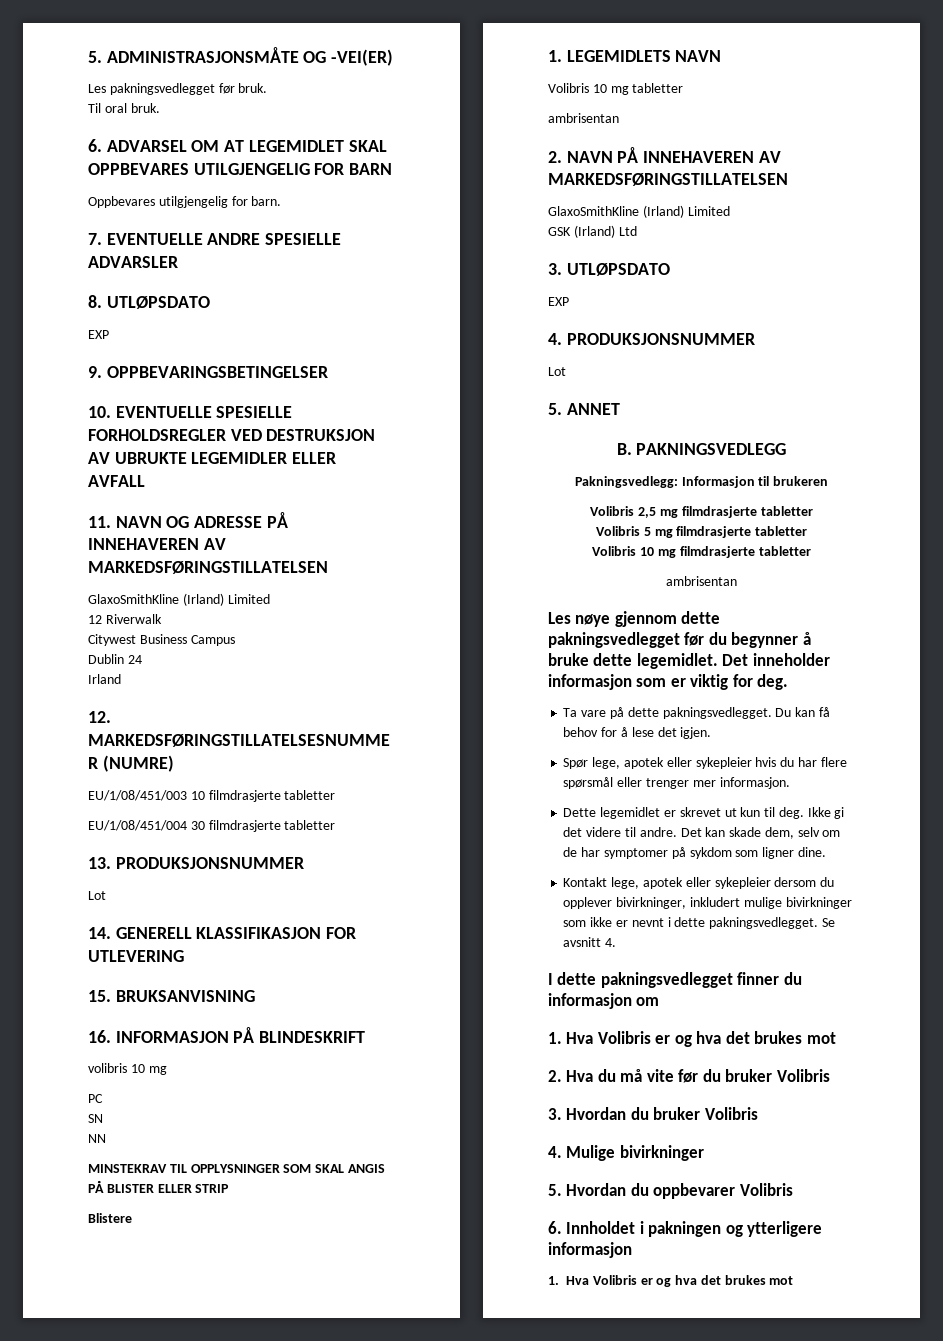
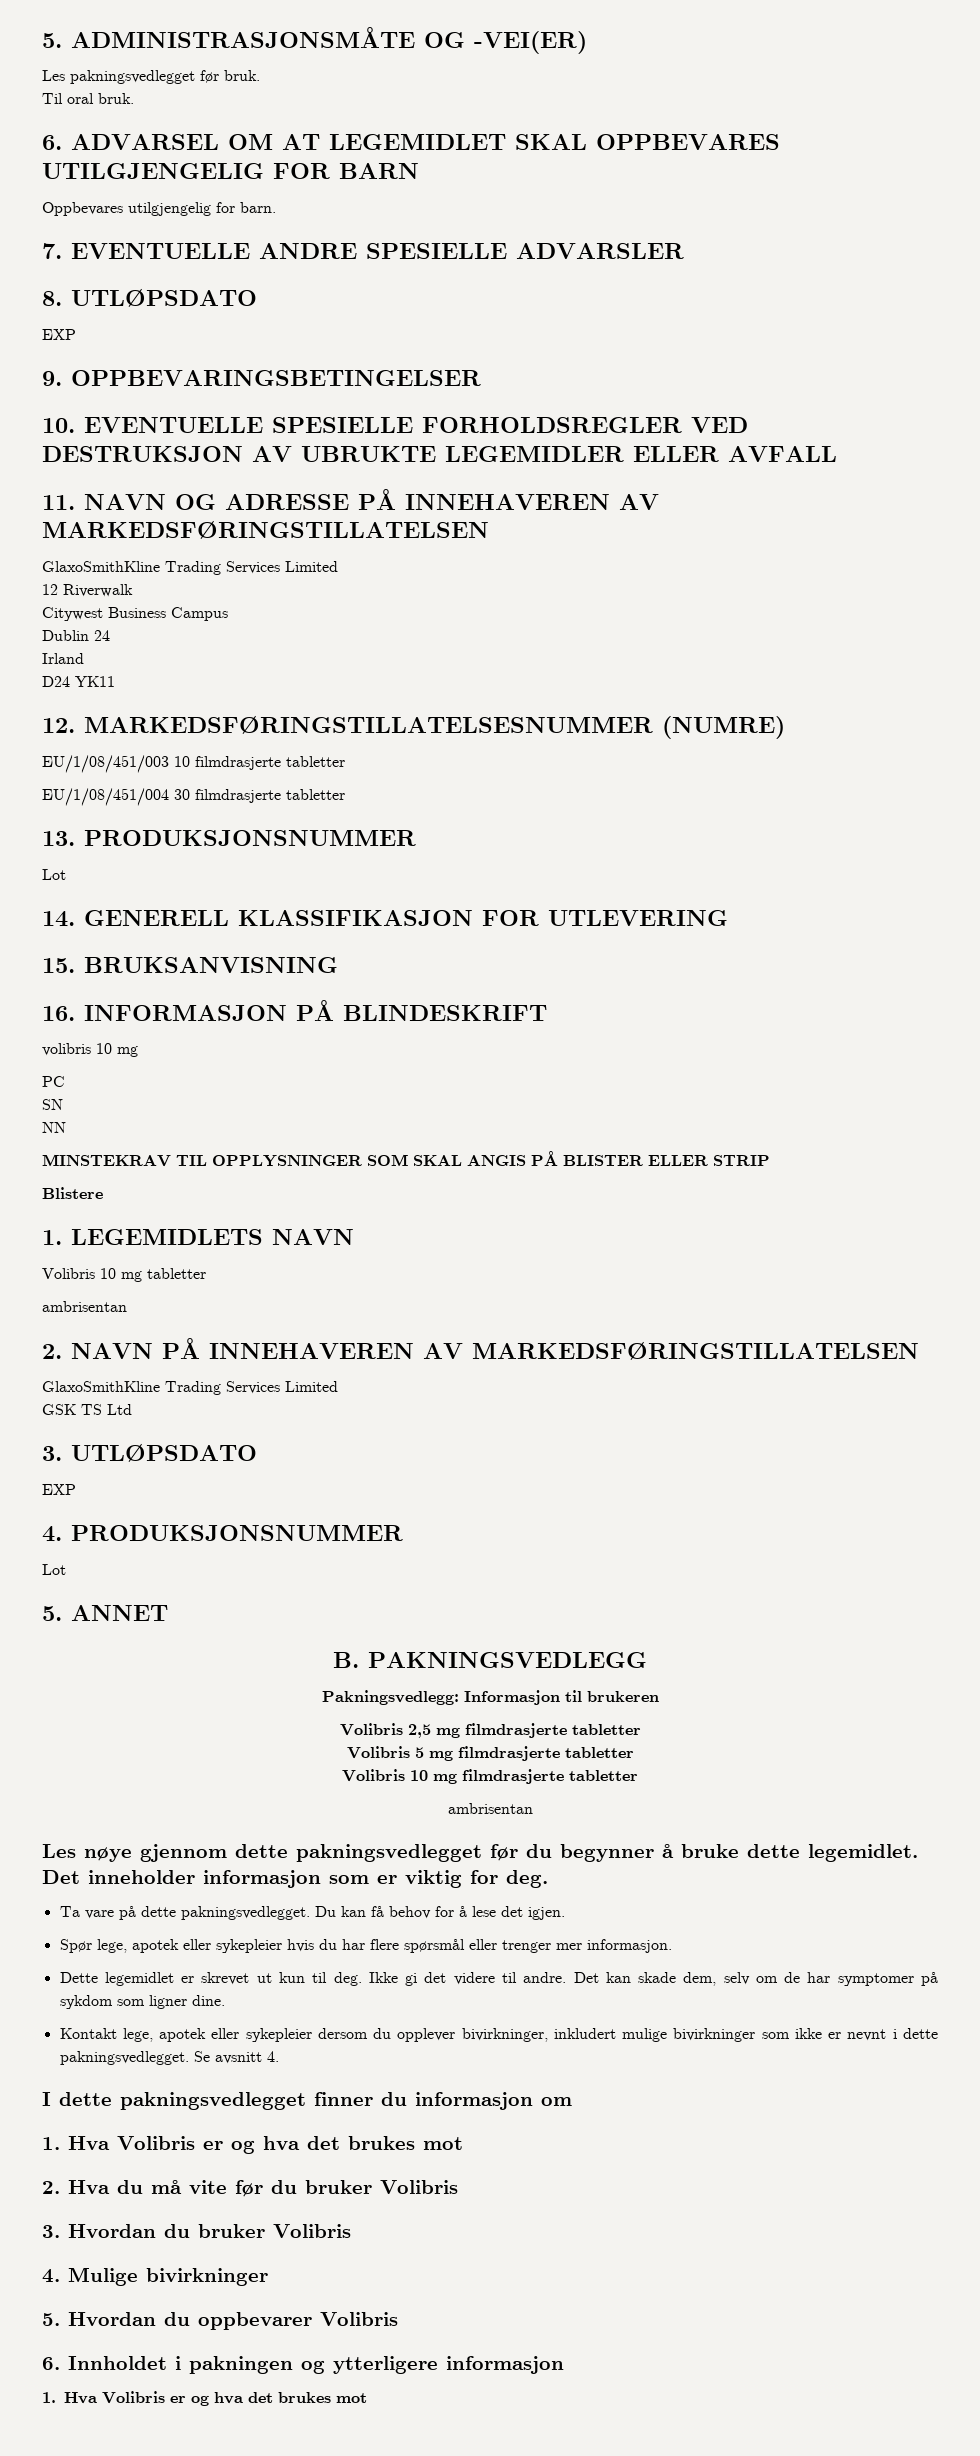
  11. NAVN OG ADRESSE PÅ INNEHAVEREN AV MARKEDSFØRINGSTILLATELSEN
- GlaxoSmithKline (Irland) Limited
+ GlaxoSmithKline Trading Services Limited
+ D24 YK11
  2. NAVN PÅ INNEHAVEREN AV MARKEDSFØRINGSTILLATELSEN
- GlaxoSmithKline (Irland) Limited
+ GlaxoSmithKline Trading Services Limited
- GSK (Irland) Ltd
+ GSK TS Ltd

